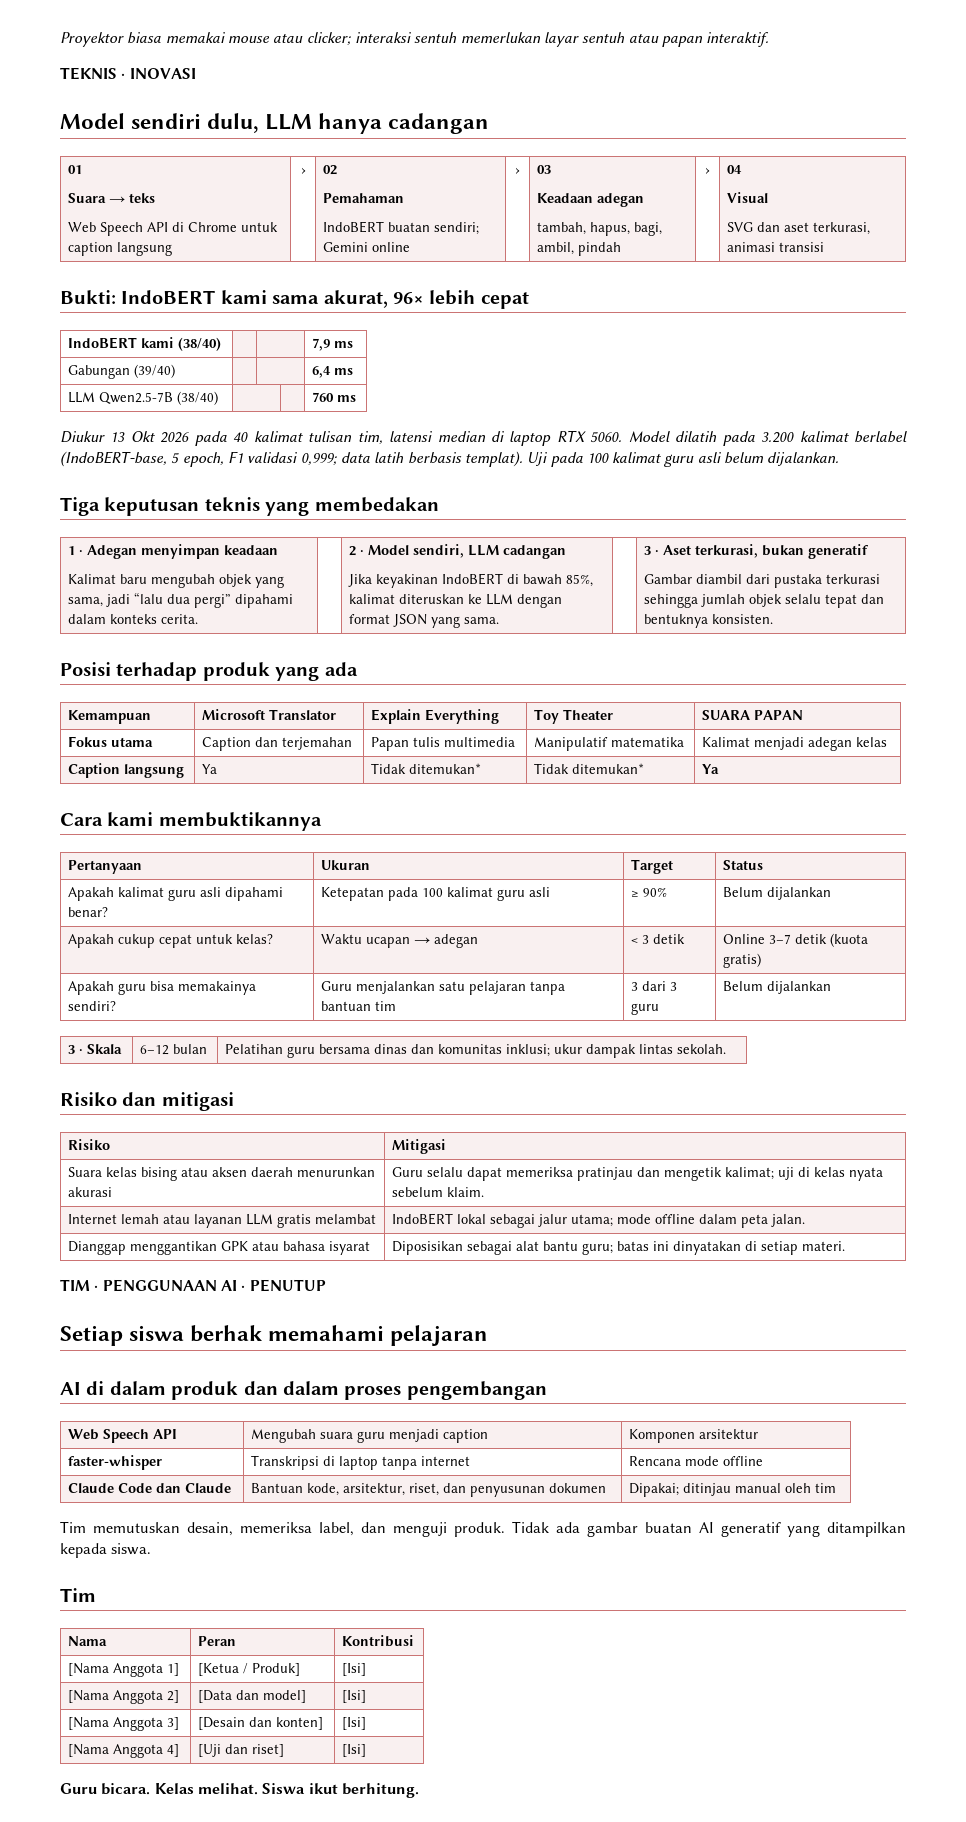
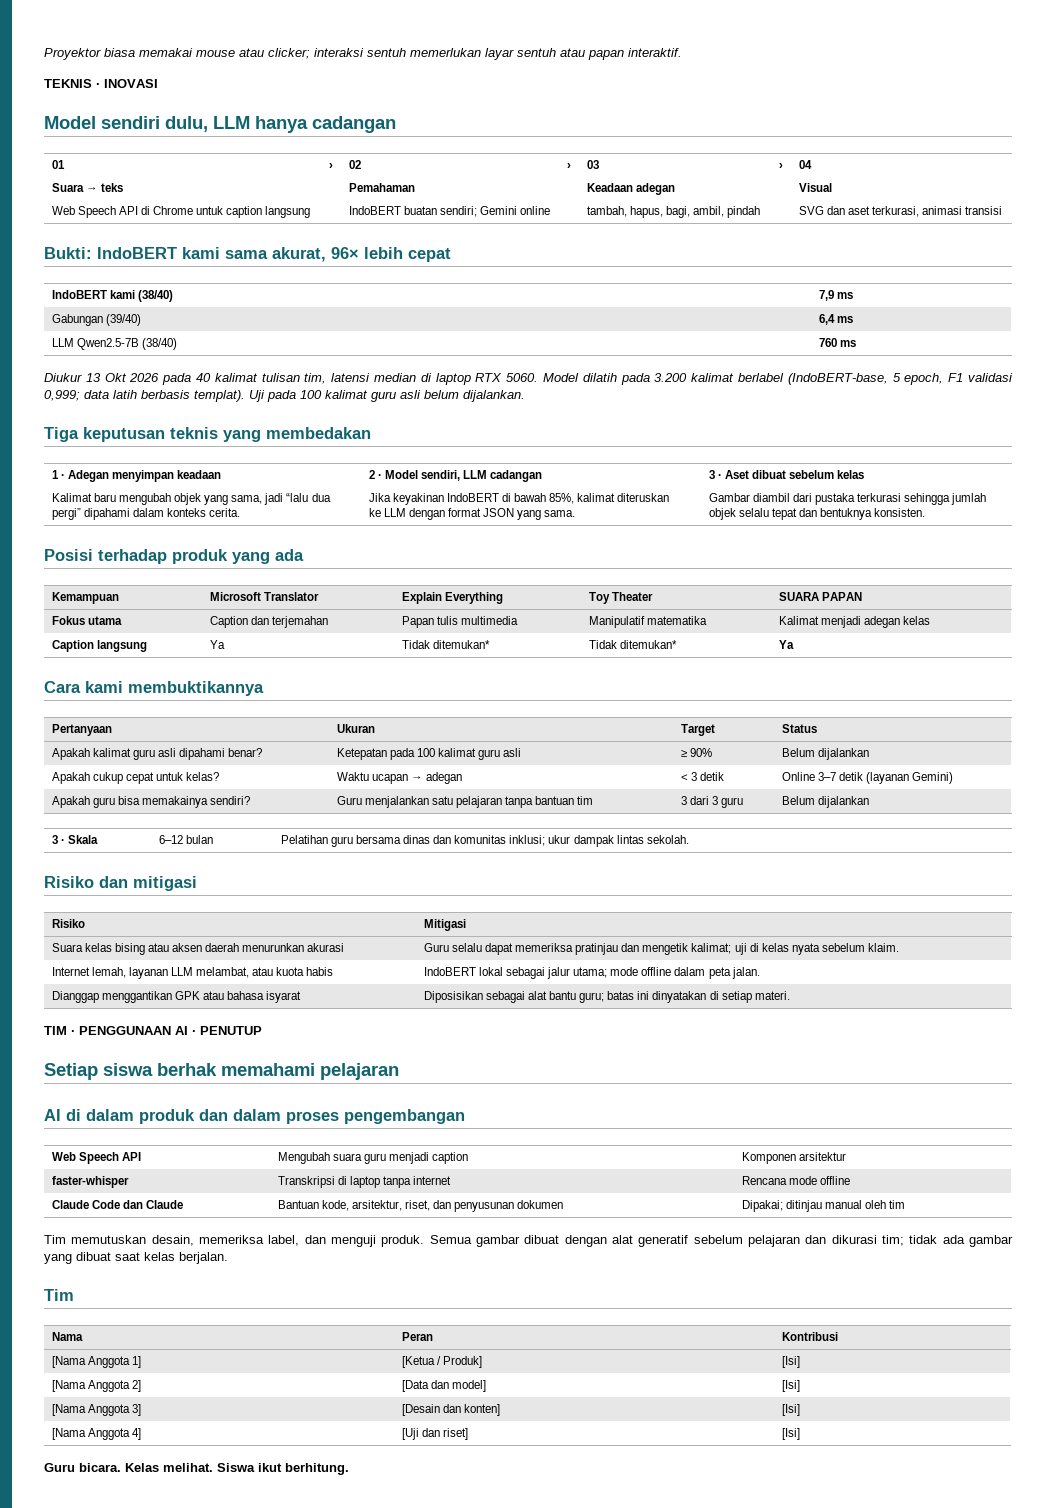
- 3 · Aset terkurasi, bukan generatif
+ 3 · Aset dibuat sebelum kelas
- Apakah cukup cepat untuk kelas? | Waktu ucapan → adegan | < 3 detik | Online 3–7 detik (kuota gratis)
+ Apakah cukup cepat untuk kelas? | Waktu ucapan → adegan | < 3 detik | Online 3–7 detik (layanan Gemini)
- Internet lemah atau layanan LLM gratis melambat | IndoBERT lokal sebagai jalur utama; mode offline dalam peta jalan.
+ Internet lemah, layanan LLM melambat, atau kuota habis | IndoBERT lokal sebagai jalur utama; mode offline dalam peta jalan.
- Tidak ada gambar buatan AI generatif yang ditampilkan kepada siswa.
+ Semua gambar dibuat dengan alat generatif sebelum pelajaran dan dikurasi tim; tidak ada gambar yang dibuat saat kelas berjalan.

